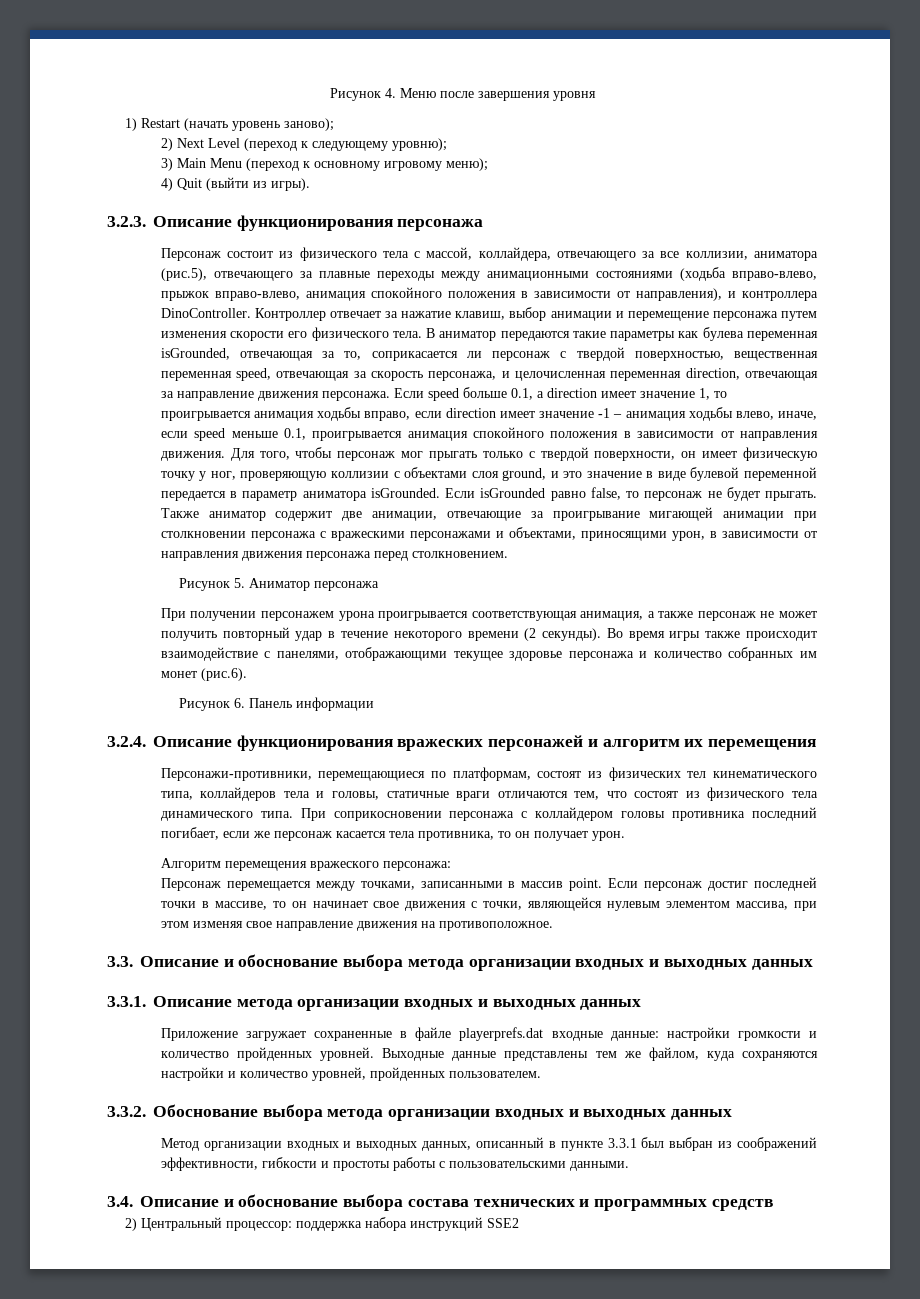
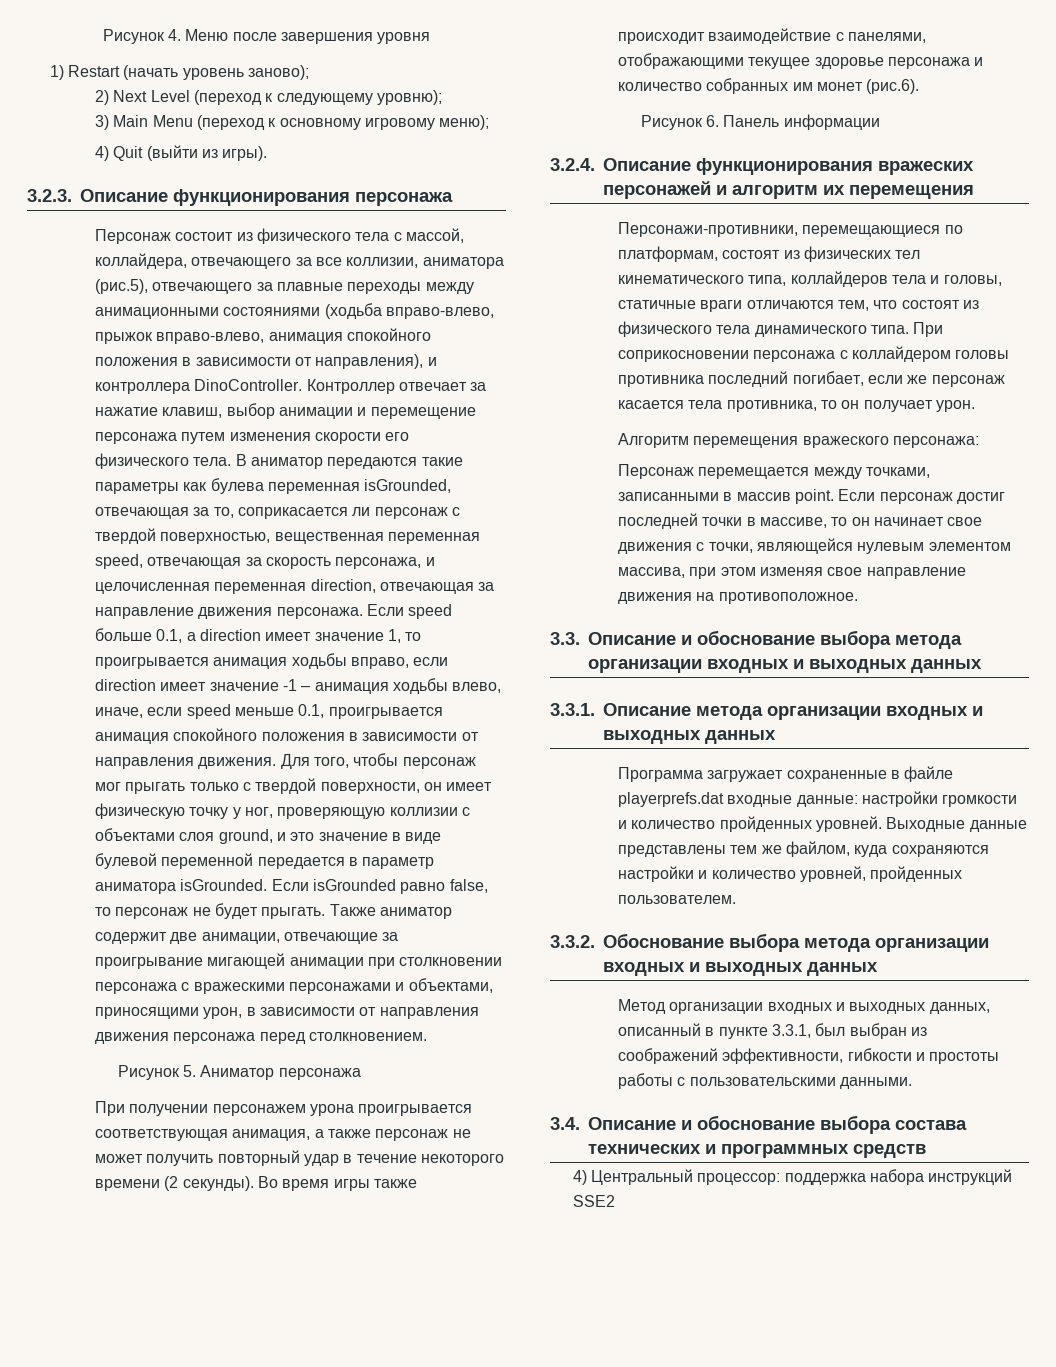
- Приложение загружает сохраненные в файле playerprefs.dat входные данные: настройки громкости и количество пройденных уровней.
+ Программа загружает сохраненные в файле playerprefs.dat входные данные: настройки громкости и количество пройденных уровней.
- Метод организации входных и выходных данных, описанный в пункте 3.3.1 был выбран из соображений эффективности, гибкости и простоты работы с пользовательскими данными.
+ Метод организации входных и выходных данных, описанный в пункте 3.3.1, был выбран из соображений эффективности, гибкости и простоты работы с пользовательскими данными.
- 2) Центральный процессор: поддержка набора инструкций SSE2
+ 4) Центральный процессор: поддержка набора инструкций SSE2

